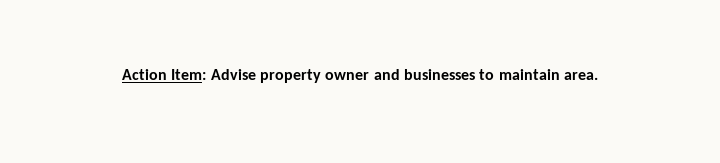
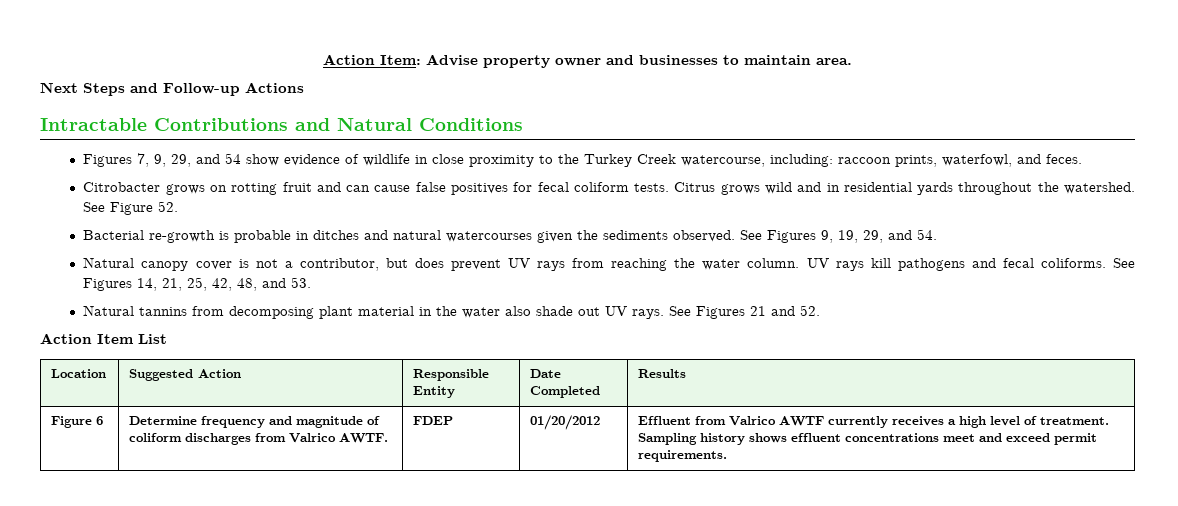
+ Next Steps and Follow-up Actions
+ Intractable Contributions and Natural Conditions
+ Figures 7, 9, 29, and 54 show evidence of wildlife in close proximity to the Turkey Creek watercourse, including: raccoon prints, waterfowl, and feces.
+ Citrobacter grows on rotting fruit and can cause false positives for fecal coliform tests. Citrus grows wild and in residential yards throughout the watershed. See Figure 52.
+ Bacterial re-growth is probable in ditches and natural watercourses given the sediments observed. See Figures 9, 19, 29, and 54.
+ Natural canopy cover is not a contributor, but does prevent UV rays from reaching the water column. UV rays kill pathogens and fecal coliforms. See Figures 14, 21, 25, 42, 48, and 53.
+ Natural tannins from decomposing plant material in the water also shade out UV rays. See Figures 21 and 52.
+ Action Item List
+ Location | Suggested Action | Responsible Entity | Date Completed | Results
+ Figure 6 | Determine frequency and magnitude of coliform discharges from Valrico AWTF. | FDEP | 01/20/2012 | Effluent from Valrico AWTF currently receives a high level of treatment. Sampling history shows effluent concentrations meet and exceed permit requirements.

